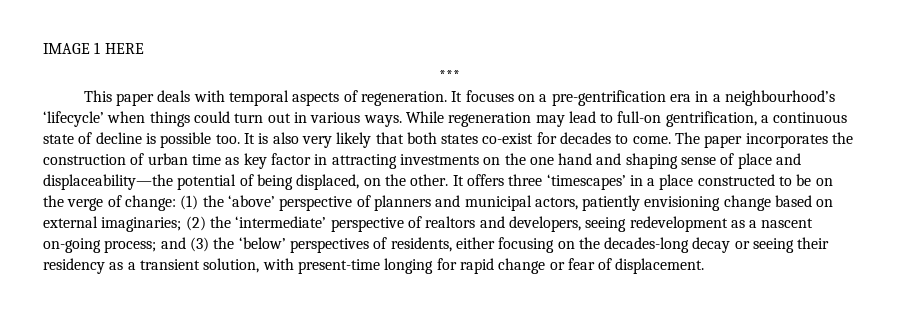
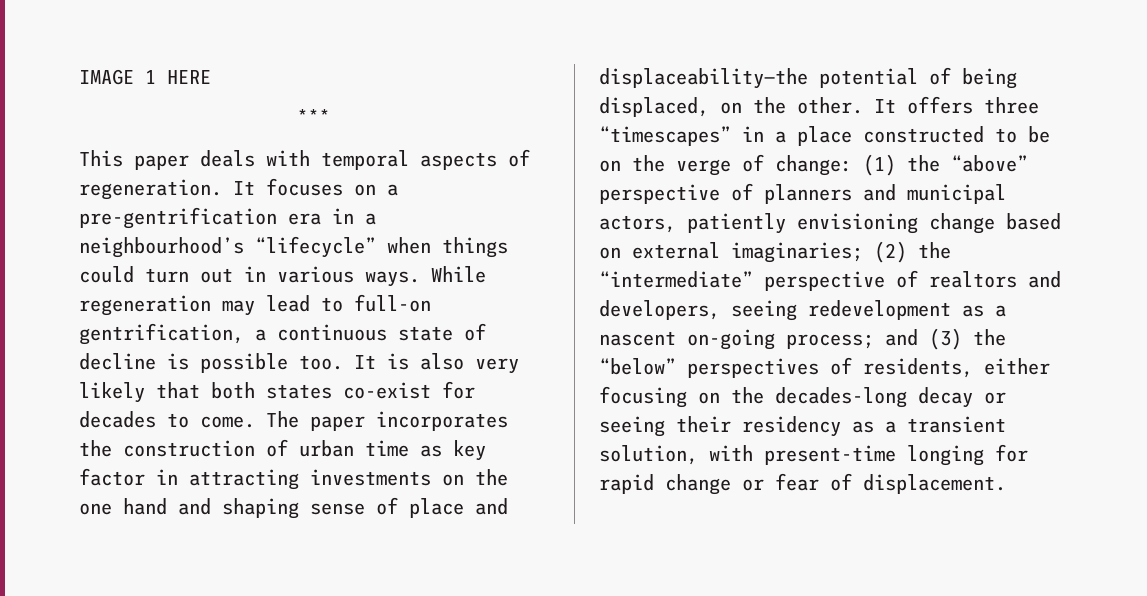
- It focuses on a pre-gentrification era in a neighbourhood’s ‘lifecycle’ when things could turn out in various ways.
+ It focuses on a pre-gentrification era in a neighbourhood’s “lifecycle” when things could turn out in various ways.
- It offers three ‘timescapes’ in a place constructed to be on the verge of change:
+ It offers three “timescapes” in a place constructed to be on the verge of change:
- (1) the ‘above’ perspective of planners and municipal actors, patiently envisioning change based on external imaginaries;
+ (1) the “above” perspective of planners and municipal actors, patiently envisioning change based on external imaginaries;
- (2) the ‘intermediate’ perspective of realtors and developers, seeing redevelopment as a nascent on-going process;
+ (2) the “intermediate” perspective of realtors and developers, seeing redevelopment as a nascent on-going process;
- and (3) the ‘below’ perspectives of residents, either focusing on the decades-long decay or seeing their residency as a transient solution, with present-time longing for rapid change or fear of displacement.
+ and (3) the “below” perspectives of residents, either focusing on the decades-long decay or seeing their residency as a transient solution, with present-time longing for rapid change or fear of displacement.

